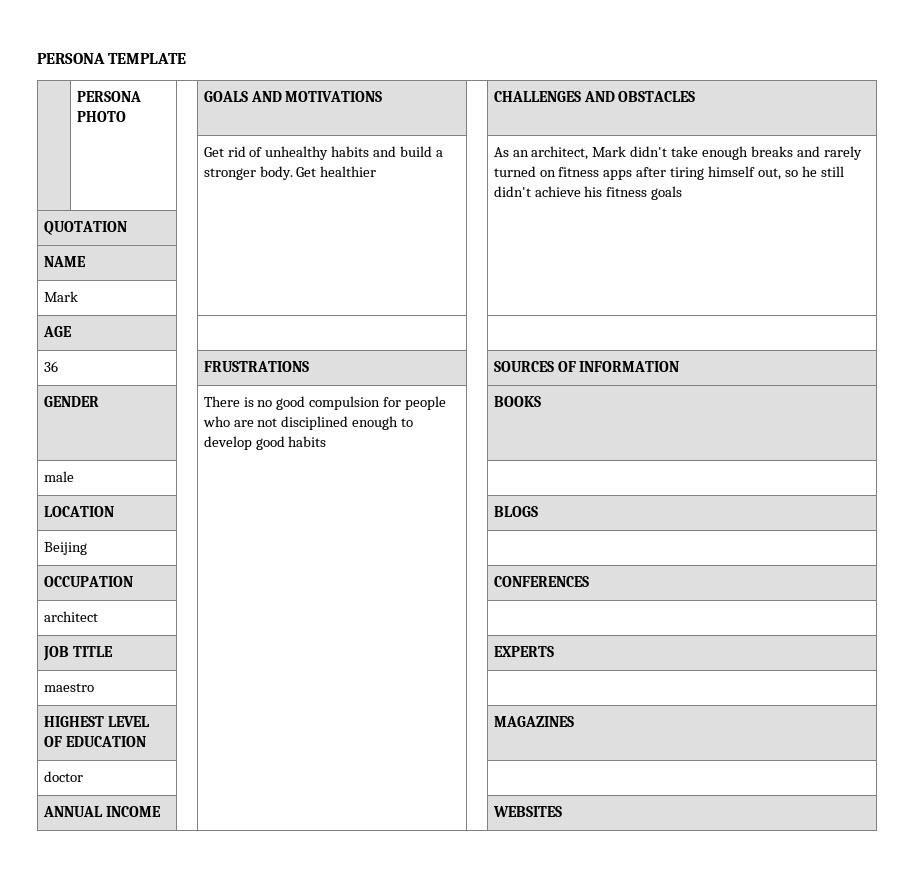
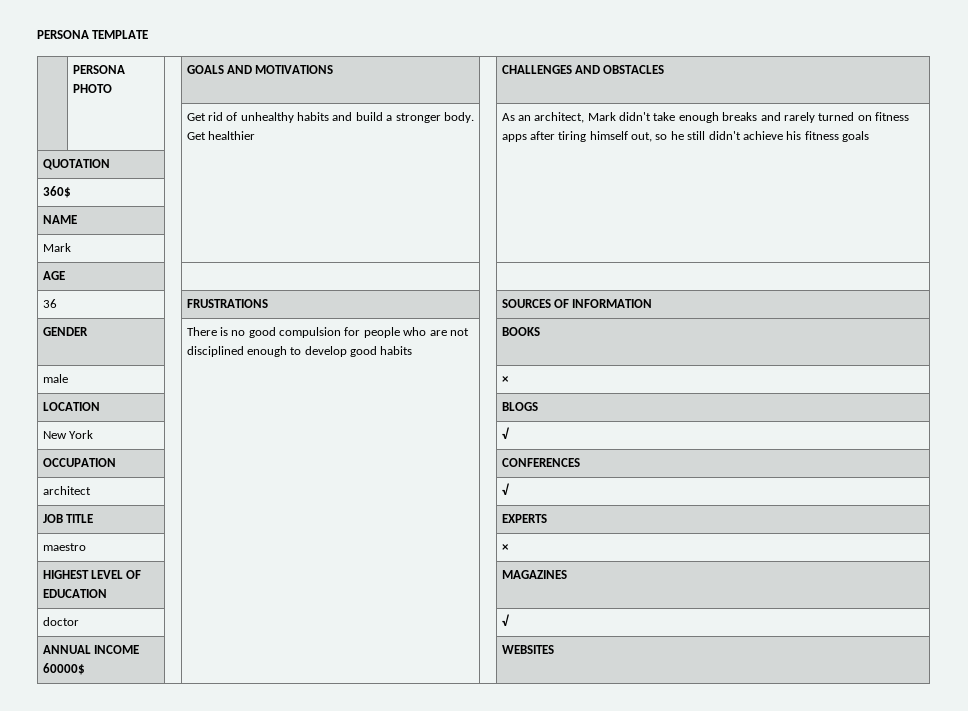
+ 360$ | | | |
- male | | | |
+ male | | | | ×
- Beijing | | | |
+ New York | | | | √
- architect | | | |
+ architect | | | | √
- maestro | | | |
+ maestro | | | | ×
- doctor | | | |
+ doctor | | | | √
- ANNUAL INCOME | | | | WEBSITES
+ ANNUAL INCOME 60000$ | | | | WEBSITES

